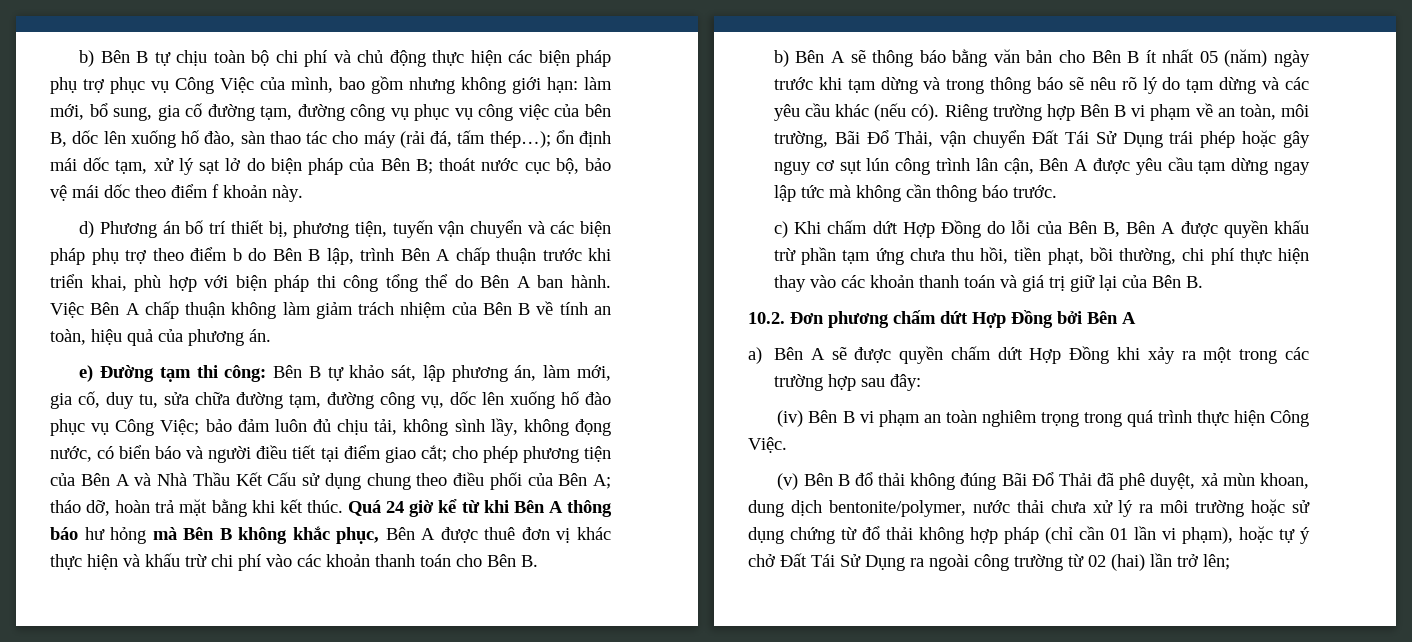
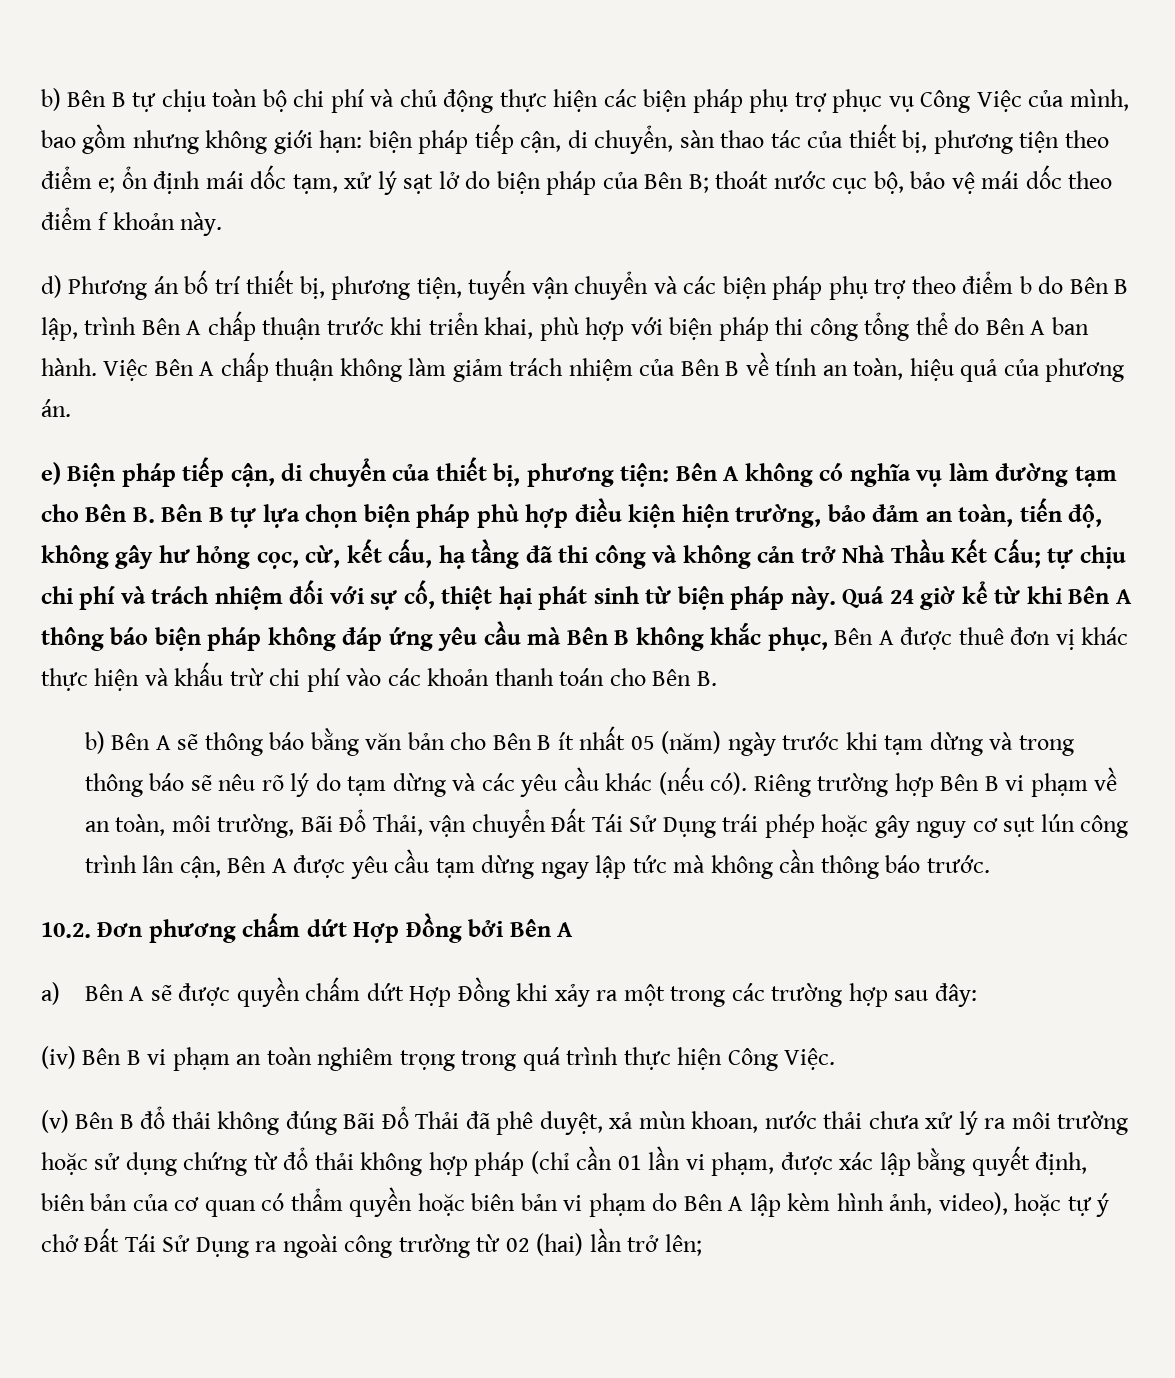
- b) Bên B tự chịu toàn bộ chi phí và chủ động thực hiện các biện pháp phụ trợ phục vụ Công Việc của mình, bao gồm nhưng không giới hạn: làm mới, bổ sung, gia cố đường tạm, đường công vụ phục vụ công việc của bên B, dốc lên xuống hố đào, sàn thao tác cho máy (rải đá, tấm thép…); ổn định mái dốc tạm, xử lý sạt lở do biện pháp của Bên B; thoát nước cục bộ, bảo vệ mái dốc theo điểm f khoản này.
+ b) Bên B tự chịu toàn bộ chi phí và chủ động thực hiện các biện pháp phụ trợ phục vụ Công Việc của mình, bao gồm nhưng không giới hạn: biện pháp tiếp cận, di chuyển, sàn thao tác của thiết bị, phương tiện theo điểm e; ổn định mái dốc tạm, xử lý sạt lở do biện pháp của Bên B; thoát nước cục bộ, bảo vệ mái dốc theo điểm f khoản này.
- e) Đường tạm thi công: Bên B tự khảo sát, lập phương án, làm mới, gia cố, duy tu, sửa chữa đường tạm, đường công vụ, dốc lên xuống hố đào phục vụ Công Việc; bảo đảm luôn đủ chịu tải, không sình lầy, không đọng nước, có biển báo và người điều tiết tại điểm giao cắt; cho phép phương tiện của Bên A và Nhà Thầu Kết Cấu sử dụng chung theo điều phối của Bên A; tháo dỡ, hoàn trả mặt bằng khi kết thúc.
+ e) Biện pháp tiếp cận, di chuyển của thiết bị, phương tiện: Bên A không có nghĩa vụ làm đường tạm cho Bên B. Bên B tự lựa chọn biện pháp phù hợp điều kiện hiện trường, bảo đảm an toàn, tiến độ, không gây hư hỏng cọc, cừ, kết cấu, hạ tầng đã thi công và không cản trở Nhà Thầu Kết Cấu; tự chịu chi phí và trách nhiệm đối với sự cố, thiệt hại phát sinh từ biện pháp này.
- Quá 24 giờ kể từ khi Bên A thông báo hư hỏng mà Bên B không khắc phục, Bên A được thuê đơn vị khác thực hiện và khấu trừ chi phí vào các khoản thanh toán cho Bên B.
+ Quá 24 giờ kể từ khi Bên A thông báo biện pháp không đáp ứng yêu cầu mà Bên B không khắc phục, Bên A được thuê đơn vị khác thực hiện và khấu trừ chi phí vào các khoản thanh toán cho Bên B.
- c) Khi chấm dứt Hợp Đồng do lỗi của Bên B, Bên A được quyền khấu trừ phần tạm ứng chưa thu hồi, tiền phạt, bồi thường, chi phí thực hiện thay vào các khoản thanh toán và giá trị giữ lại của Bên B.
- (v) Bên B đổ thải không đúng Bãi Đổ Thải đã phê duyệt, xả mùn khoan, dung dịch bentonite/polymer, nước thải chưa xử lý ra môi trường hoặc sử dụng chứng từ đổ thải không hợp pháp (chỉ cần 01 lần vi phạm), hoặc tự ý chở Đất Tái Sử Dụng ra ngoài công trường từ 02 (hai) lần trở lên;
+ (v) Bên B đổ thải không đúng Bãi Đổ Thải đã phê duyệt, xả mùn khoan, nước thải chưa xử lý ra môi trường hoặc sử dụng chứng từ đổ thải không hợp pháp (chỉ cần 01 lần vi phạm, được xác lập bằng quyết định, biên bản của cơ quan có thẩm quyền hoặc biên bản vi phạm do Bên A lập kèm hình ảnh, video), hoặc tự ý chở Đất Tái Sử Dụng ra ngoài công trường từ 02 (hai) lần trở lên;

